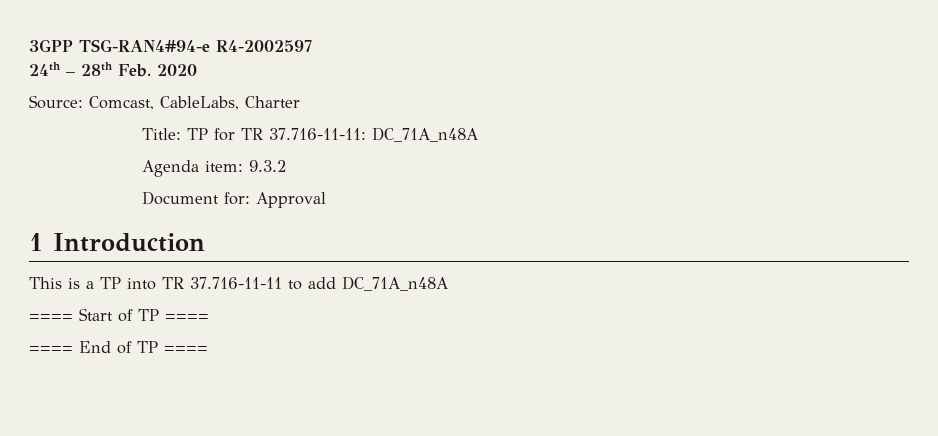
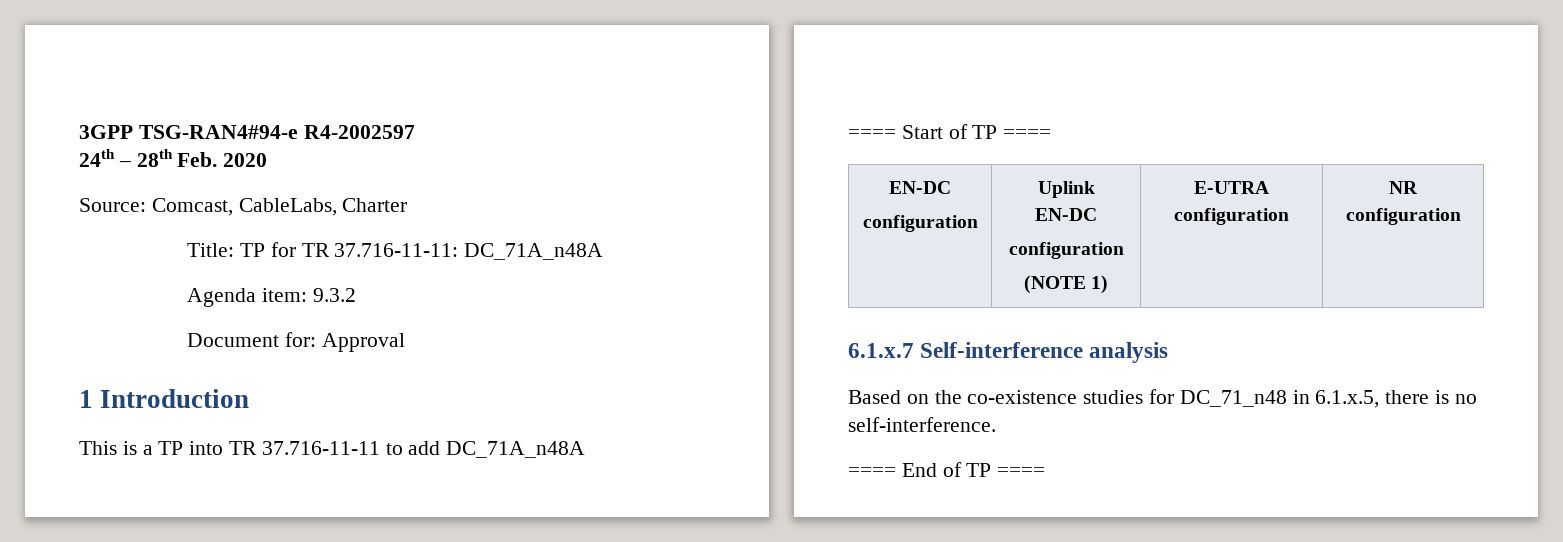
  ==== Start of TP ====
+ EN-DC
+ configuration | Uplink EN-DC
+ configuration
+ (NOTE 1) | E-UTRA configuration | NR configuration
+ 6.1.x.7 Self-interference analysis
+ Based on the co-existence studies for DC_71_n48 in 6.1.x.5, there is no self-interference.

